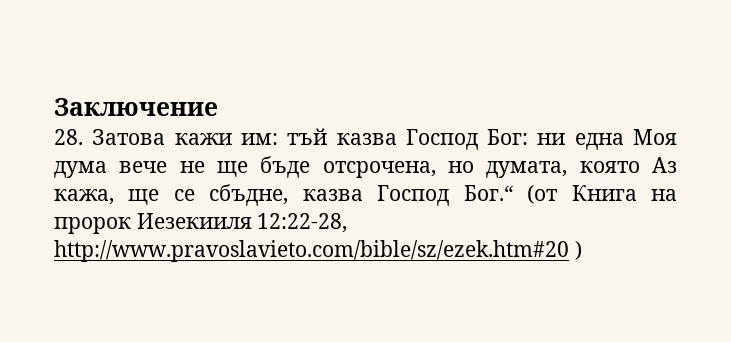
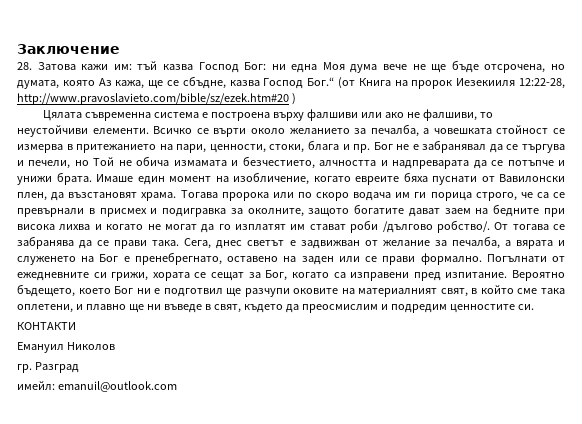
+ Цялата съвременна система е построена върху фалшиви или ако не фалшиви, то неустойчиви елементи. Всичко се върти около желанието за печалба, а човешката стойност се измерва в притежанието на пари, ценности, стоки, блага и пр. Бог не е забранявал да се търгува и печели, но Той не обича измамата и безчестието, алчността и надпреварата да се потъпче и унижи брата. Имаше един момент на изобличение, когато евреите бяха пуснати от Вавилонски плен, да възстановят храма. Тогава пророка или по скоро водача им ги порица строго, че са се превърнали в присмех и подигравка за околните, защото богатите дават заем на бедните при висока лихва и когато не могат да го изплатят им стават роби /дългово робство/. От тогава се забранява да се прави така. Сега, днес светът е задвижван от желание за печалба, а вярата и служенето на Бог е пренебрегнато, оставено на заден или се прави формално. Погълнати от ежедневните си грижи, хората се сещат за Бог, когато са изправени пред изпитание. Вероятно бъдещето, което Бог ни е подготвил ще разчупи оковите на материалният свят, в който сме така оплетени, и плавно ще ни въведе в свят, където да преосмислим и подредим ценностите си.
+ КОНТАКТИ
+ Емануил Николов
+ гр. Разград
+ имейл: emanuil@outlook.com

